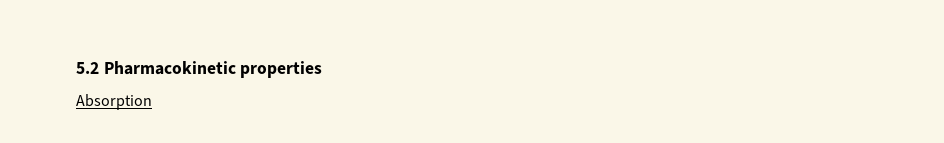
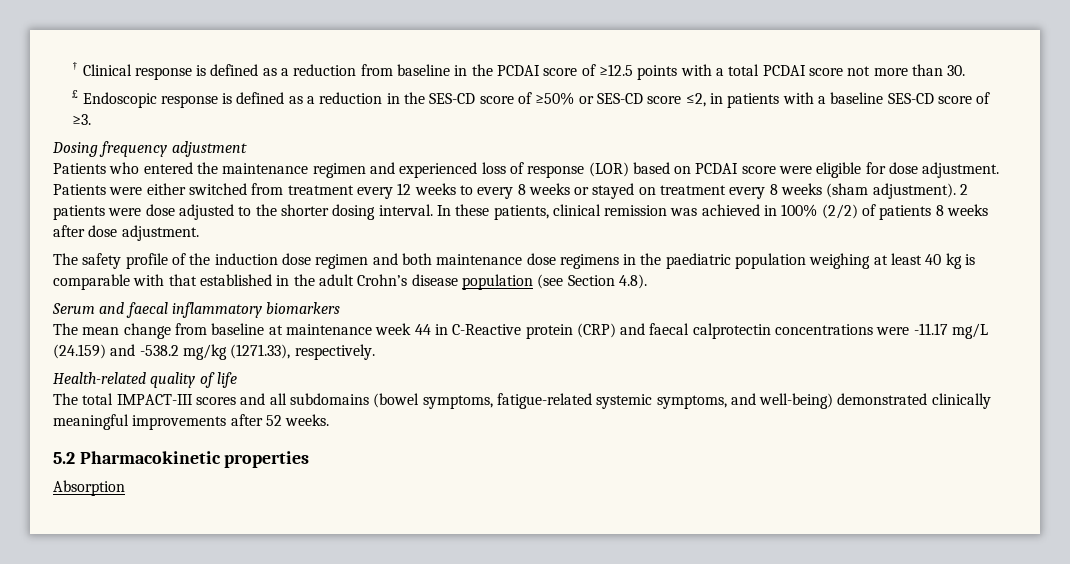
+ † Clinical response is defined as a reduction from baseline in the PCDAI score of ≥12.5 points with a total PCDAI score not more than 30.
+ £ Endoscopic response is defined as a reduction in the SES-CD score of ≥50% or SES-CD score ≤2, in patients with a baseline SES-CD score of ≥3.
+ Dosing frequency adjustment
+ Patients who entered the maintenance regimen and experienced loss of response (LOR) based on PCDAI score were eligible for dose adjustment. Patients were either switched from treatment every 12 weeks to every 8 weeks or stayed on treatment every 8 weeks (sham adjustment). 2 patients were dose adjusted to the shorter dosing interval. In these patients, clinical remission was achieved in 100% (2/2) of patients 8 weeks after dose adjustment.
+ The safety profile of the induction dose regimen and both maintenance dose regimens in the paediatric population weighing at least 40 kg is comparable with that established in the adult Crohn’s disease population (see Section 4.8).
+ Serum and faecal inflammatory biomarkers
+ The mean change from baseline at maintenance week 44 in C-Reactive protein (CRP) and faecal calprotectin concentrations were -11.17 mg/L (24.159) and -538.2 mg/kg (1271.33), respectively.
+ Health-related quality of life
+ The total IMPACT-III scores and all subdomains (bowel symptoms, fatigue-related systemic symptoms, and well-being) demonstrated clinically meaningful improvements after 52 weeks.

